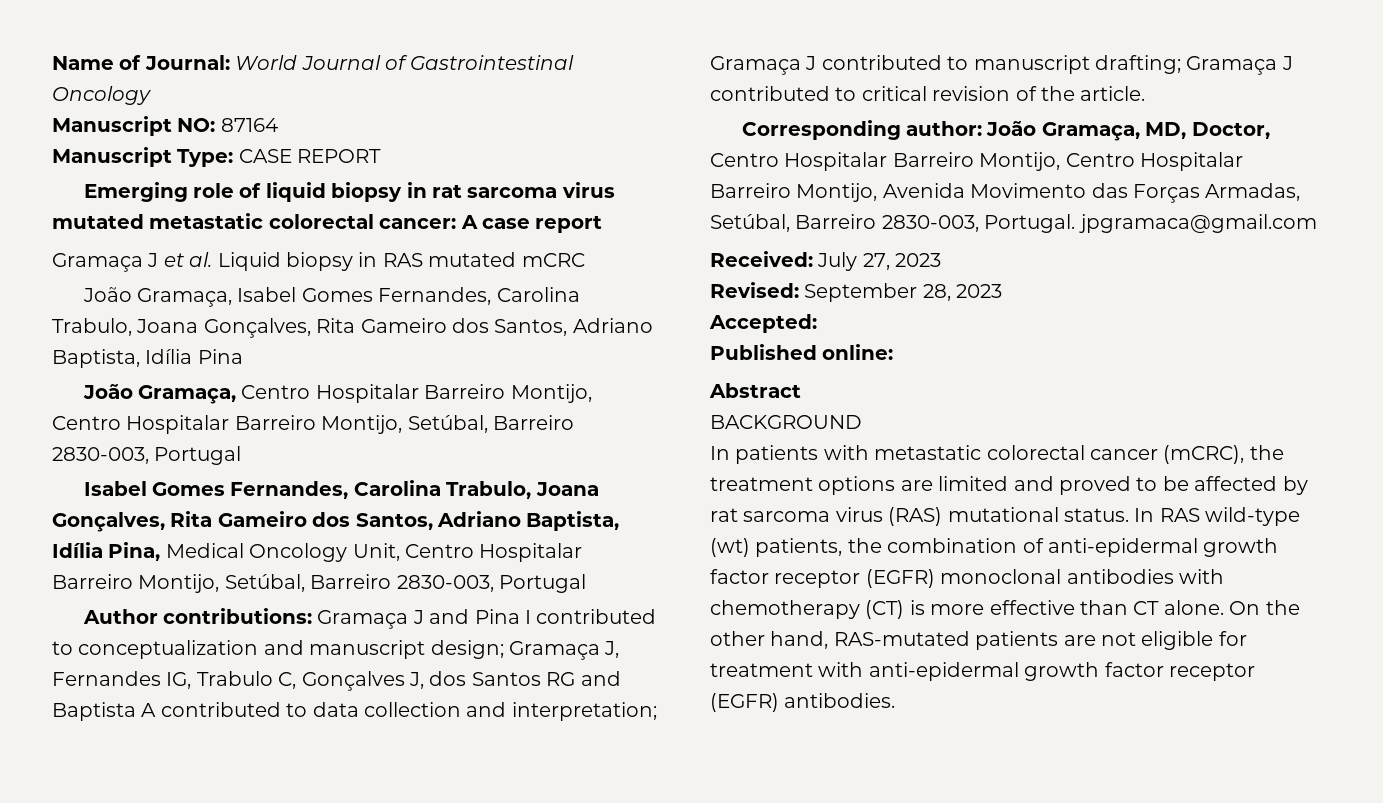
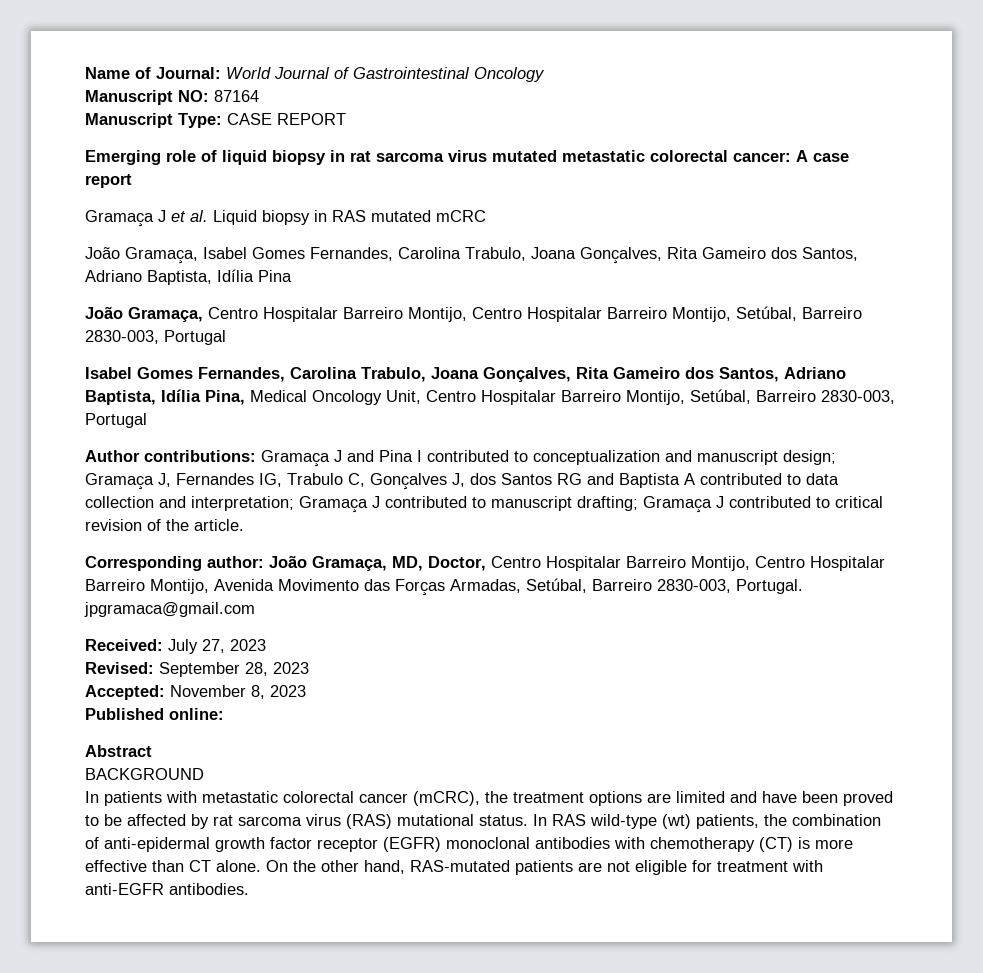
- Accepted:
+ Accepted: November 8, 2023
- In patients with metastatic colorectal cancer (mCRC), the treatment options are limited and proved to be affected by rat sarcoma virus (RAS) mutational status.
+ In patients with metastatic colorectal cancer (mCRC), the treatment options are limited and have been proved to be affected by rat sarcoma virus (RAS) mutational status.
- On the other hand, RAS-mutated patients are not eligible for treatment with anti-epidermal growth factor receptor (EGFR) antibodies.
+ On the other hand, RAS-mutated patients are not eligible for treatment with anti-EGFR antibodies.

